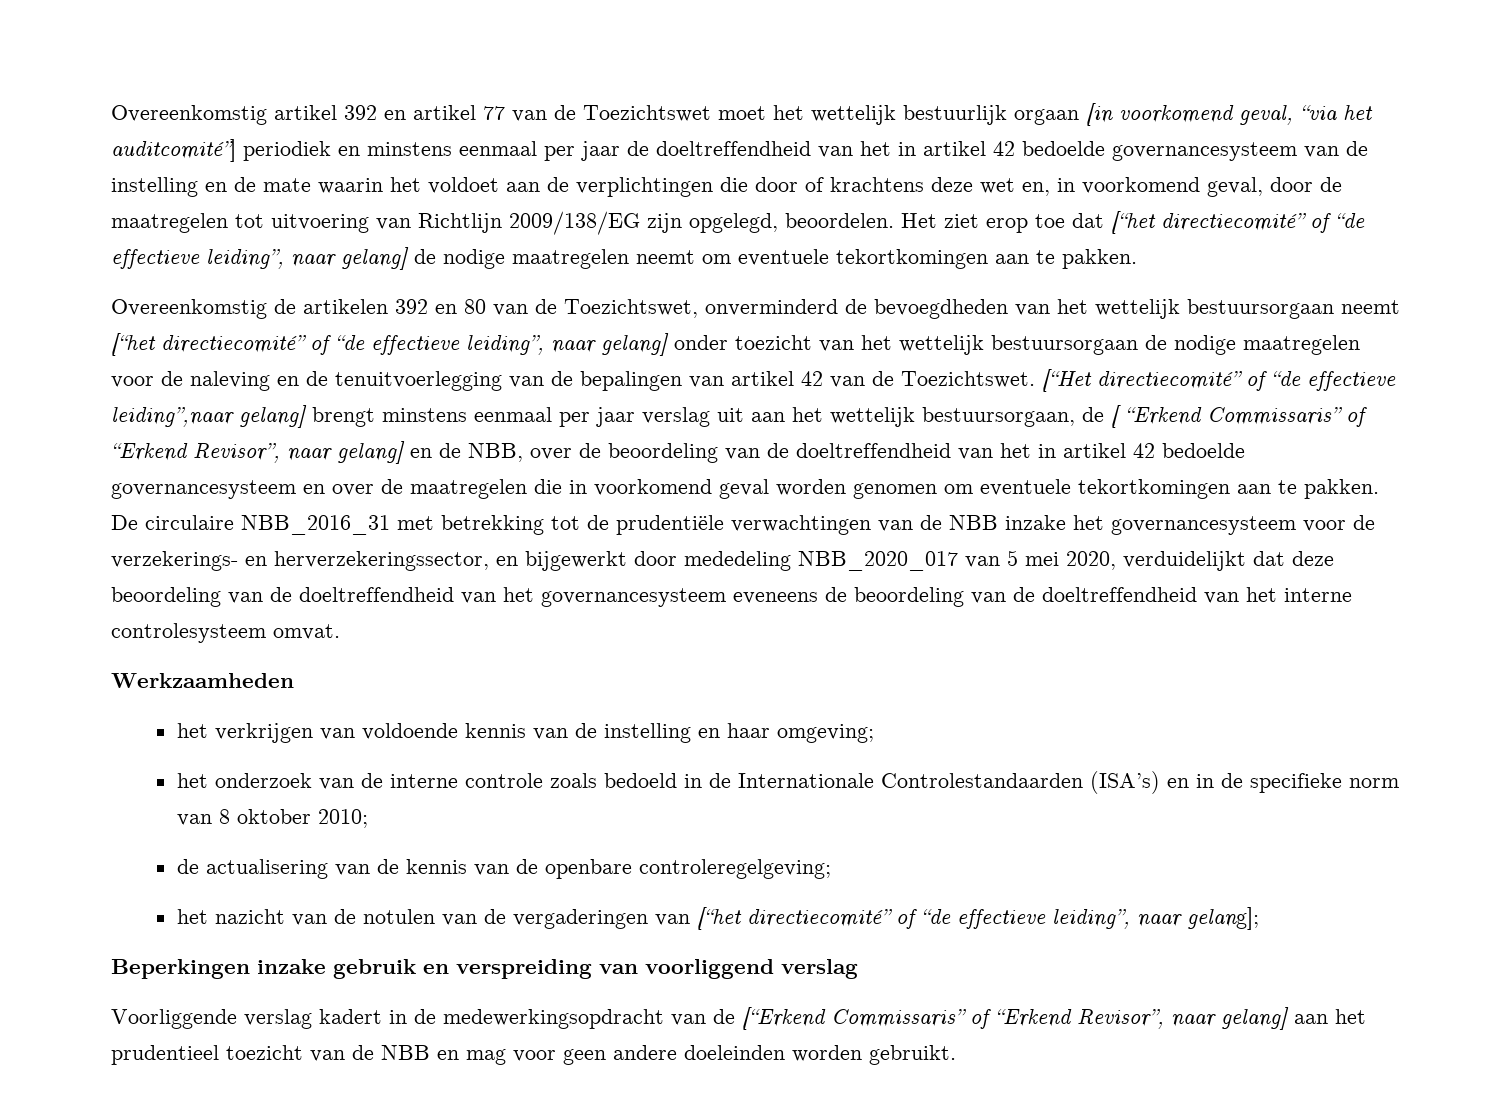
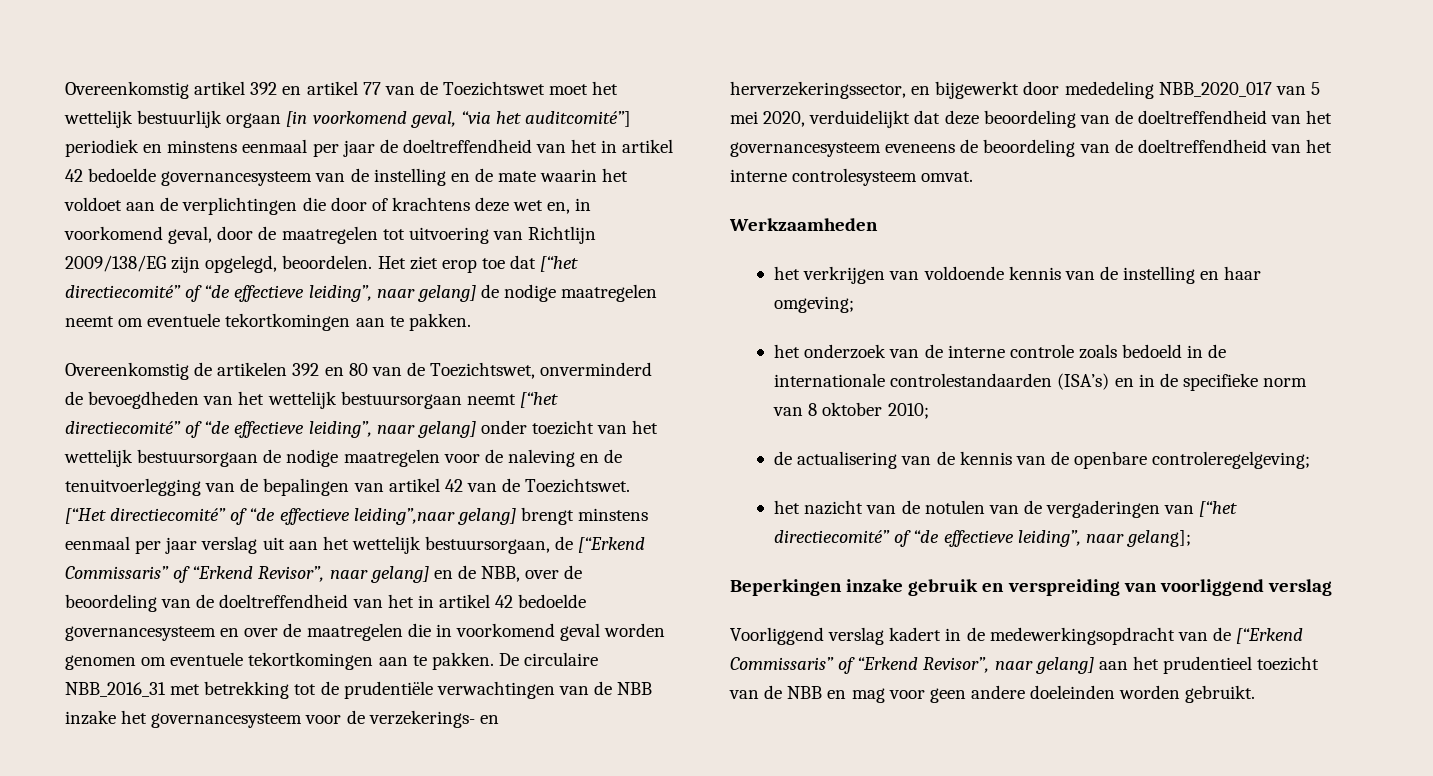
- [“Het directiecomité” of “de effectieve leiding”,naar gelang] brengt minstens eenmaal per jaar verslag uit aan het wettelijk bestuursorgaan, de [ “Erkend Commissaris” of “Erkend Revisor”, naar gelang] en de NBB, over de beoordeling van de doeltreffendheid van het in artikel 42 bedoelde governancesysteem en over de maatregelen die in voorkomend geval worden genomen om eventuele tekortkomingen aan te pakken.
+ [“Het directiecomité” of “de effectieve leiding”,naar gelang] brengt minstens eenmaal per jaar verslag uit aan het wettelijk bestuursorgaan, de [“Erkend Commissaris” of “Erkend Revisor”, naar gelang] en de NBB, over de beoordeling van de doeltreffendheid van het in artikel 42 bedoelde governancesysteem en over de maatregelen die in voorkomend geval worden genomen om eventuele tekortkomingen aan te pakken.
- het onderzoek van de interne controle zoals bedoeld in de Internationale Controlestandaarden (ISA’s) en in de specifieke norm van 8 oktober 2010;
+ het onderzoek van de interne controle zoals bedoeld in de internationale controlestandaarden (ISA’s) en in de specifieke norm van 8 oktober 2010;
- Voorliggende verslag kadert in de medewerkingsopdracht van de [“Erkend Commissaris” of “Erkend Revisor”, naar gelang] aan het prudentieel toezicht van de NBB en mag voor geen andere doeleinden worden gebruikt.
+ Voorliggend verslag kadert in de medewerkingsopdracht van de [“Erkend Commissaris” of “Erkend Revisor”, naar gelang] aan het prudentieel toezicht van de NBB en mag voor geen andere doeleinden worden gebruikt.

